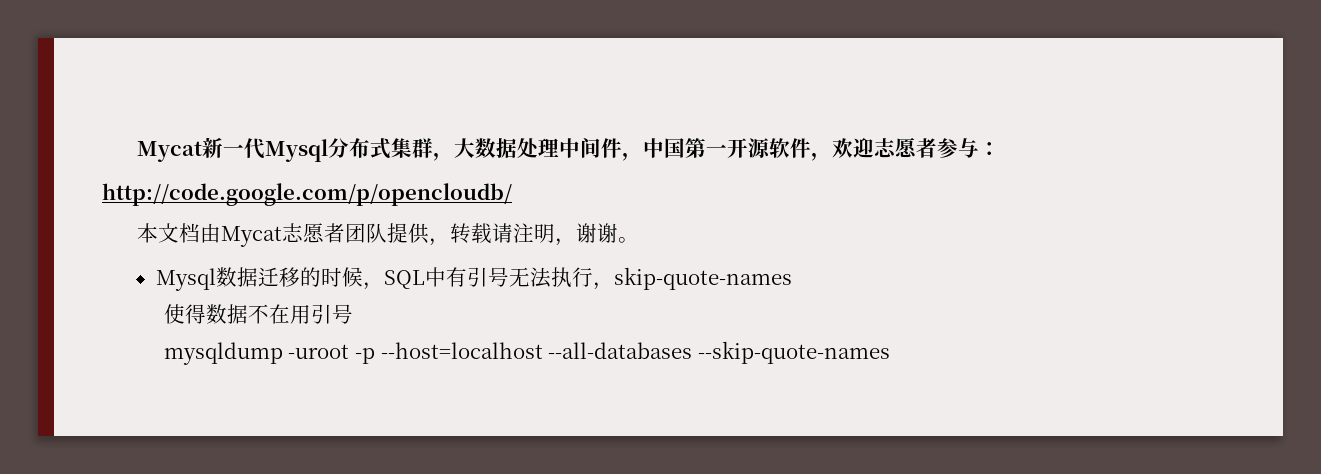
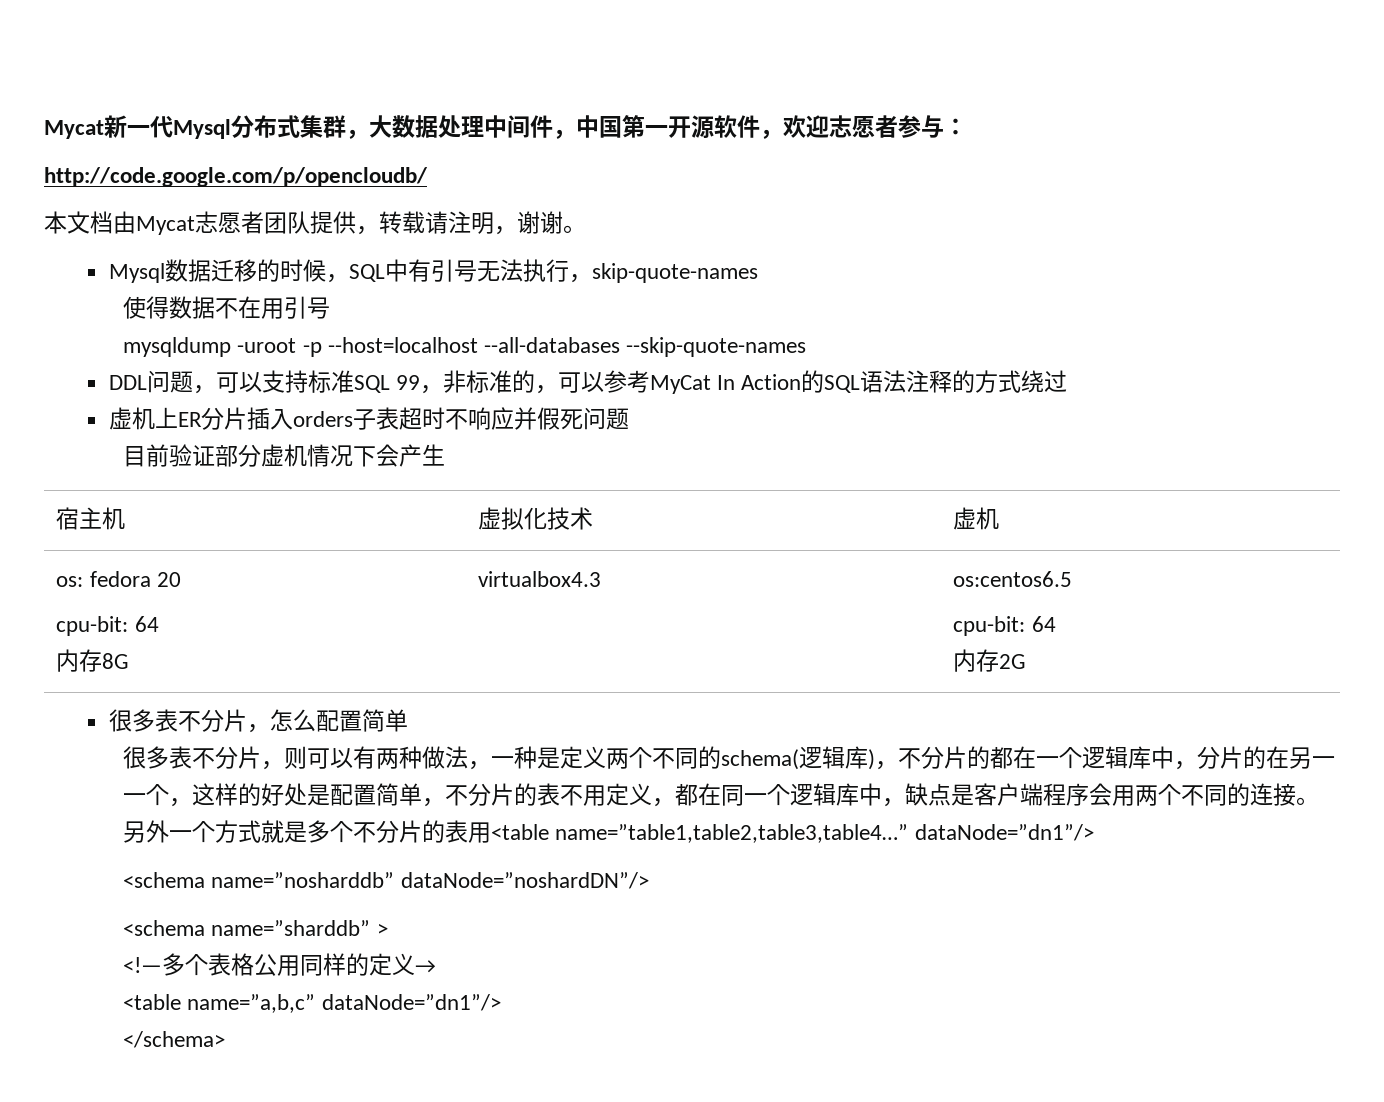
+ DDL问题，可以支持标准SQL 99，非标准的，可以参考MyCat In Action的SQL语法注释的方式绕过
+ 虚机上ER分片插入orders子表超时不响应并假死问题
+ 目前验证部分虚机情况下会产生
+ 宿主机 | 虚拟化技术 | 虚机
+ os: fedora 20
+ cpu-bit: 64
+ 内存8G | virtualbox4.3 | os:centos6.5
+ cpu-bit: 64
+ 内存2G
+ 很多表不分片，怎么配置简单
+ 很多表不分片，则可以有两种做法，一种是定义两个不同的schema(逻辑库)，不分片的都在一个逻辑库中，分片的在另一一个，这样的好处是配置简单，不分片的表不用定义，都在同一个逻辑库中，缺点是客户端程序会用两个不同的连接。另外一个方式就是多个不分片的表用<table name=”table1,table2,table3,table4…” dataNode=”dn1”/>
+ <schema name=”nosharddb” dataNode=”noshardDN”/>
+ <schema name=”sharddb” >
+ <!—多个表格公用同样的定义→
+ <table name=”a,b,c” dataNode=”dn1”/>
+ </schema>

